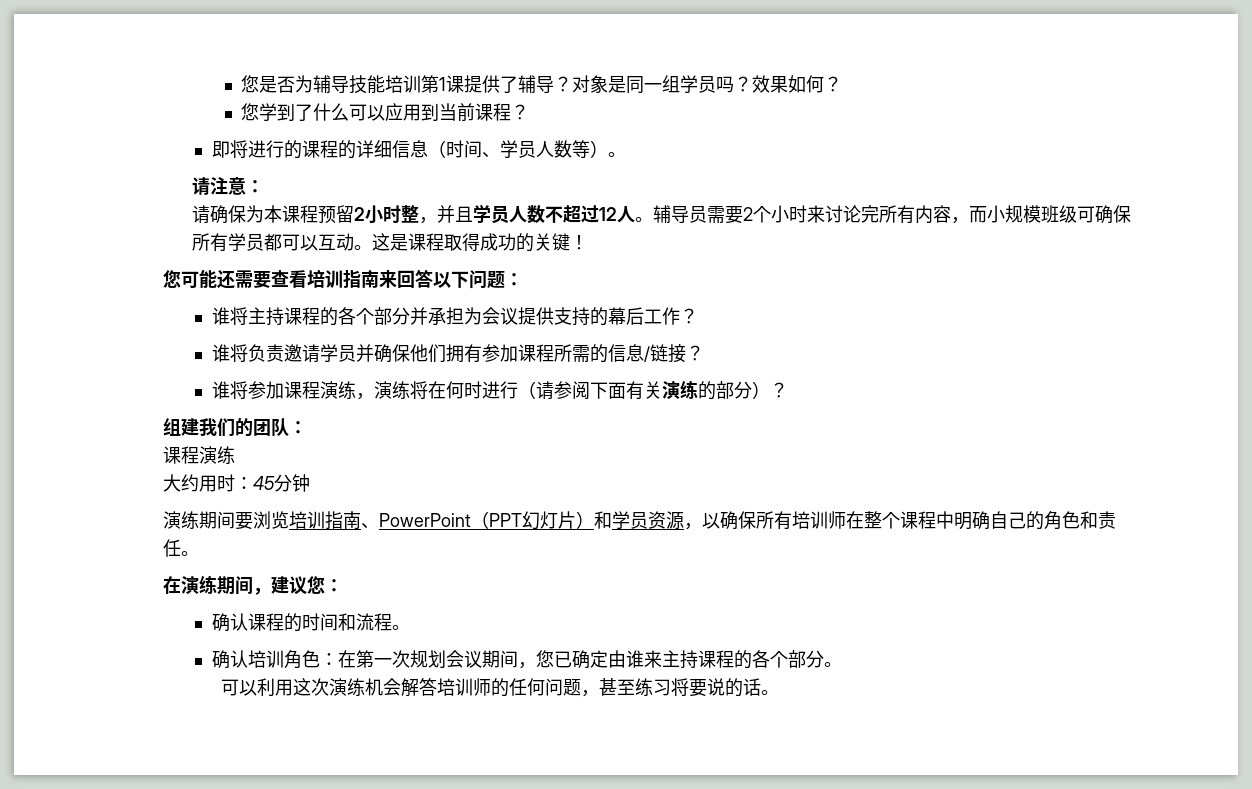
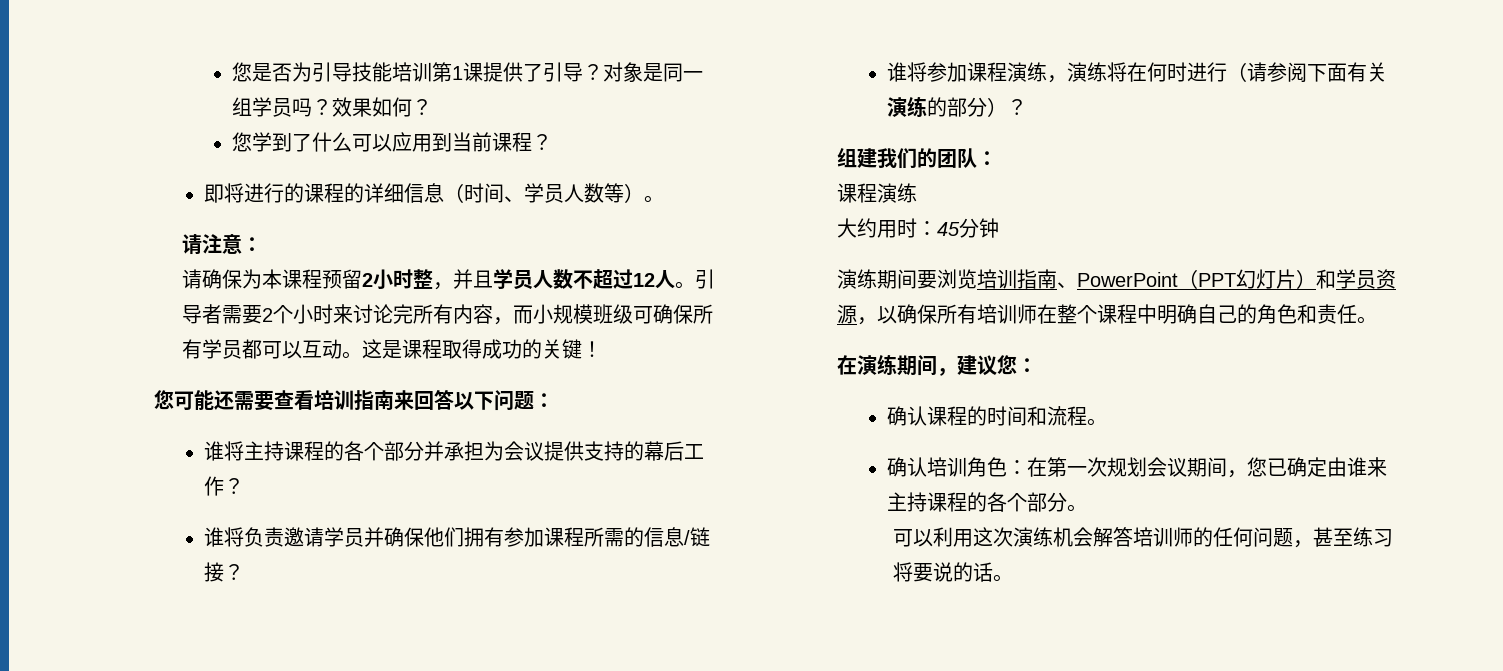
- 您是否为辅导技能培训第1课提供了辅导？
+ 您是否为引导技能培训第1课提供了引导？
- 辅导员需要2个小时来讨论完所有内容，而小规模班级可确保所有学员都可以互动。
+ 引导者需要2个小时来讨论完所有内容，而小规模班级可确保所有学员都可以互动。

